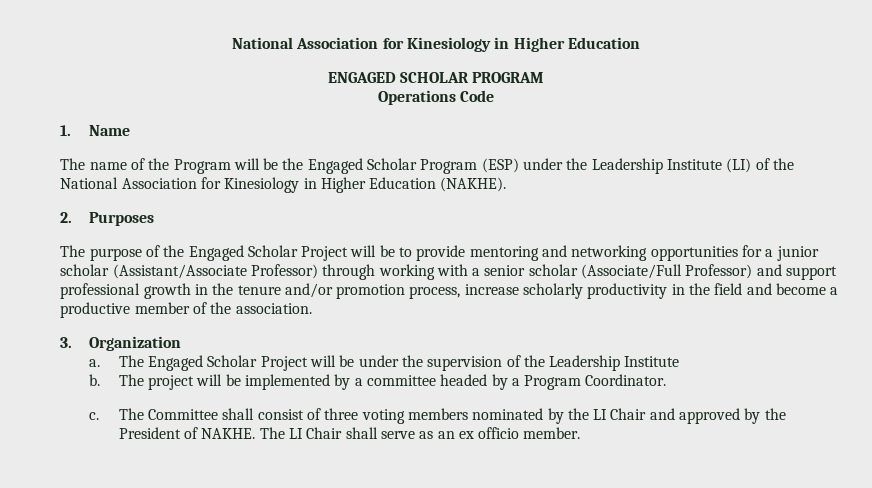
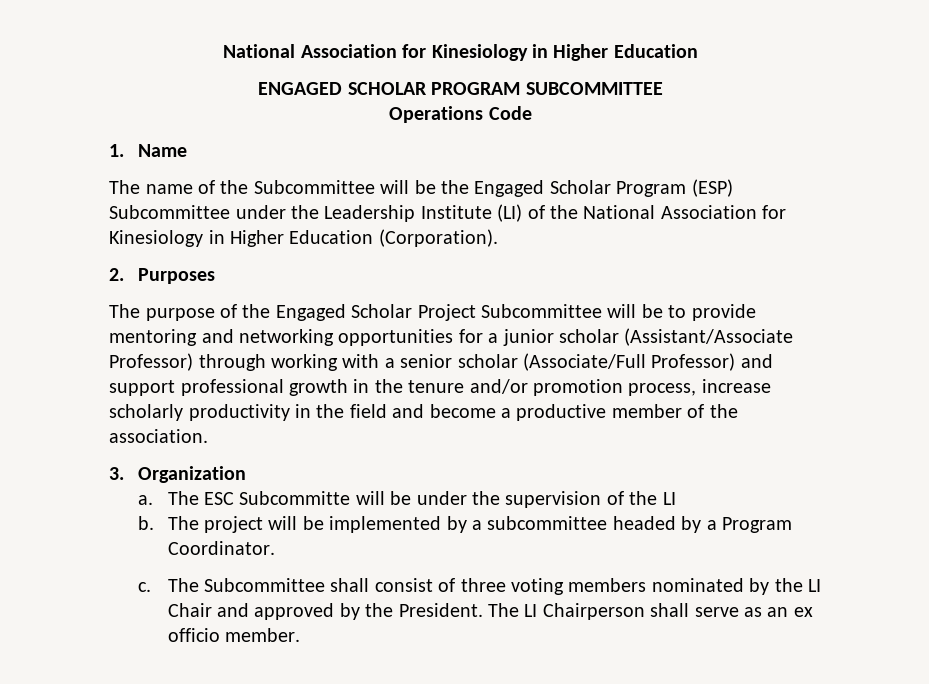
- ENGAGED SCHOLAR PROGRAM
+ ENGAGED SCHOLAR PROGRAM SUBCOMMITTEE
- The name of the Program will be the Engaged Scholar Program (ESP) under the Leadership Institute (LI) of the National Association for Kinesiology in Higher Education (NAKHE).
+ The name of the Subcommittee will be the Engaged Scholar Program (ESP) Subcommittee under the Leadership Institute (LI) of the National Association for Kinesiology in Higher Education (Corporation).
- The purpose of the Engaged Scholar Project will be to provide mentoring and networking opportunities for a junior scholar (Assistant/Associate Professor) through working with a senior scholar (Associate/Full Professor) and support professional growth in the tenure and/or promotion process, increase scholarly productivity in the field and become a productive member of the association.
+ The purpose of the Engaged Scholar Project Subcommittee will be to provide mentoring and networking opportunities for a junior scholar (Assistant/Associate Professor) through working with a senior scholar (Associate/Full Professor) and support professional growth in the tenure and/or promotion process, increase scholarly productivity in the field and become a productive member of the association.
- The Engaged Scholar Project will be under the supervision of the Leadership Institute
+ The ESC Subcommitte will be under the supervision of the LI
- The project will be implemented by a committee headed by a Program Coordinator.
+ The project will be implemented by a subcommittee headed by a Program Coordinator.
- The Committee shall consist of three voting members nominated by the LI Chair and approved by the President of NAKHE.
+ The Subcommittee shall consist of three voting members nominated by the LI Chair and approved by the President.
- The LI Chair shall serve as an ex officio member.
+ The LI Chairperson shall serve as an ex officio member.

